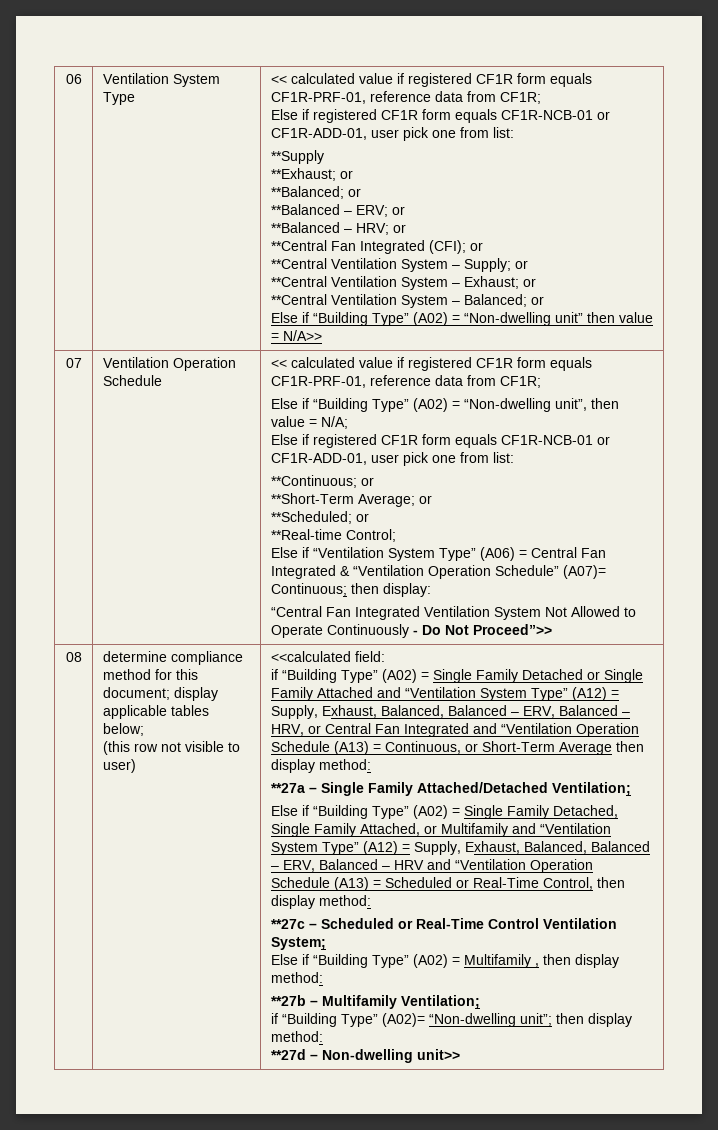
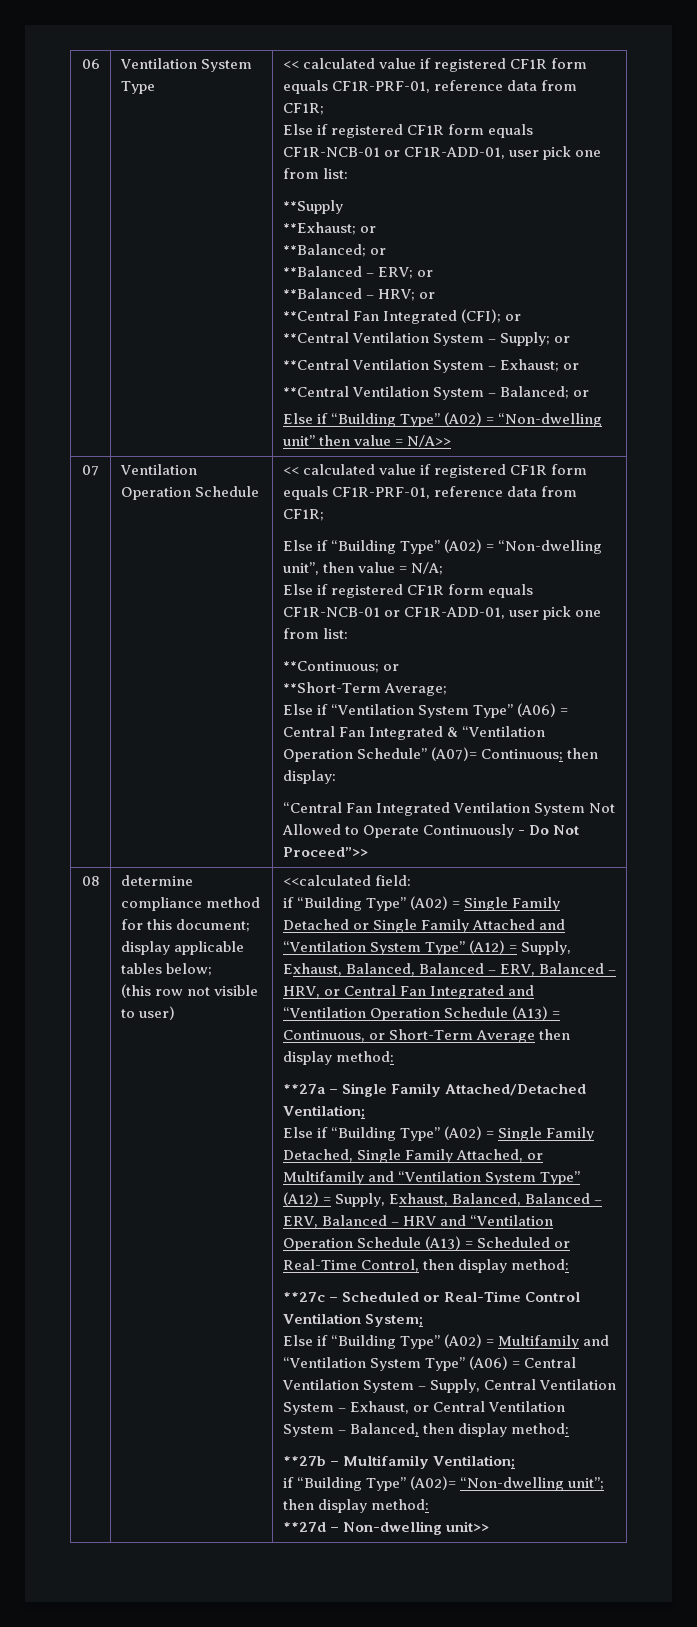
- **Short-Term Average; or
- **Scheduled; or
- **Real-time Control;
+ **Short-Term Average;
- Else if “Building Type” (A02) = Multifamily , then display method:
+ Else if “Building Type” (A02) = Multifamily and “Ventilation System Type” (A06) = Central Ventilation System – Supply, Central Ventilation System – Exhaust, or Central Ventilation System – Balanced, then display method:

